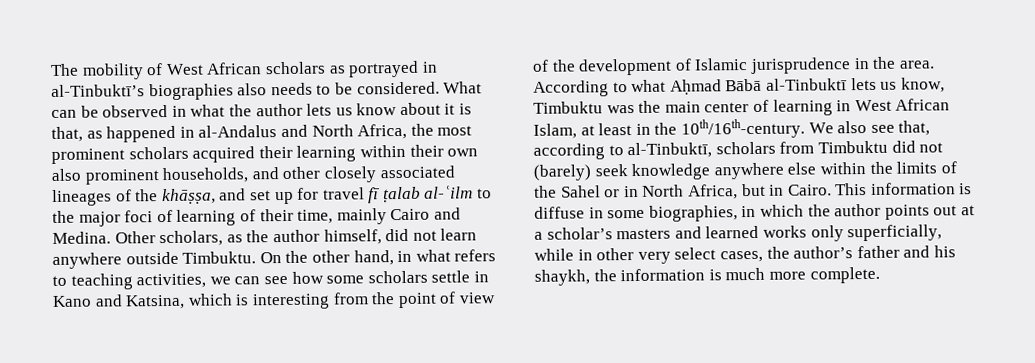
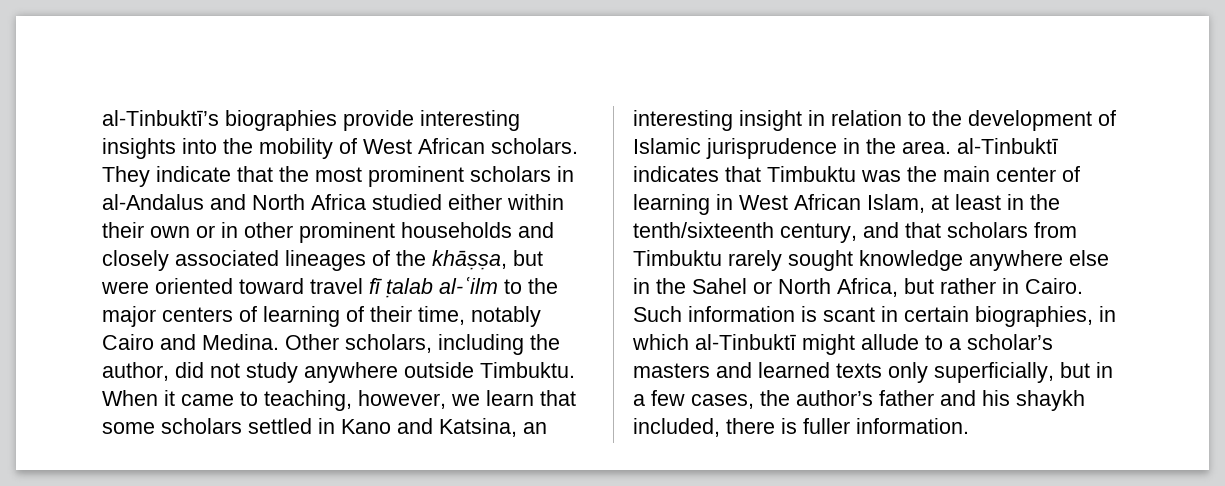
- The mobility of West African scholars as portrayed in al-Tinbuktī’s biographies also needs to be considered. What can be observed in what the author lets us know about it is that, as happened in al-Andalus and North Africa, the most prominent scholars acquired their learning within their own also prominent households, and other closely associated lineages of the khāṣṣa, and set up for travel fī ṭalab al-ʿilm to the major foci of learning of their time, mainly Cairo and Medina.
+ al-Tinbuktī’s biographies provide interesting insights into the mobility of West African scholars. They indicate that the most prominent scholars in al-Andalus and North Africa studied either within their own or in other prominent households and closely associated lineages of the khāṣṣa, but were oriented toward travel fī ṭalab al-ʿilm to the major centers of learning of their time, notably Cairo and Medina.
- Other scholars, as the author himself, did not learn anywhere outside Timbuktu.
+ Other scholars, including the author, did not study anywhere outside Timbuktu.
- On the other hand, in what refers to teaching activities, we can see how some scholars settle in Kano and Katsina, which is interesting from the point of view of the development of Islamic jurisprudence in the area. According to what Aḥmad Bābā al-Tinbuktī lets us know, Timbuktu was the main center of learning in West African Islam, at least in the 10th/16th-century. We also see that, according to al-Tinbuktī, scholars from Timbuktu did not (barely) seek knowledge anywhere else within the limits of the Sahel or in North Africa, but in Cairo.
+ When it came to teaching, however, we learn that some scholars settled in Kano and Katsina, an interesting insight in relation to the development of Islamic jurisprudence in the area. al-Tinbuktī indicates that Timbuktu was the main center of learning in West African Islam, at least in the tenth/sixteenth century, and that scholars from Timbuktu rarely sought knowledge anywhere else in the Sahel or North Africa, but rather in Cairo.
- This information is diffuse in some biographies, in which the author points out at a scholar’s masters and learned works only superficially, while in other very select cases, the author’s father and his shaykh, the information is much more complete.
+ Such information is scant in certain biographies, in which al-Tinbuktī might allude to a scholar’s masters and learned texts only superficially, but in a few cases, the author’s father and his shaykh included, there is fuller information.

